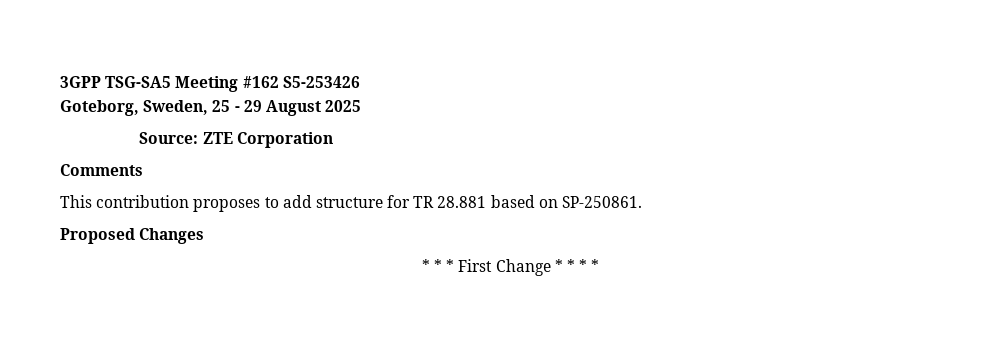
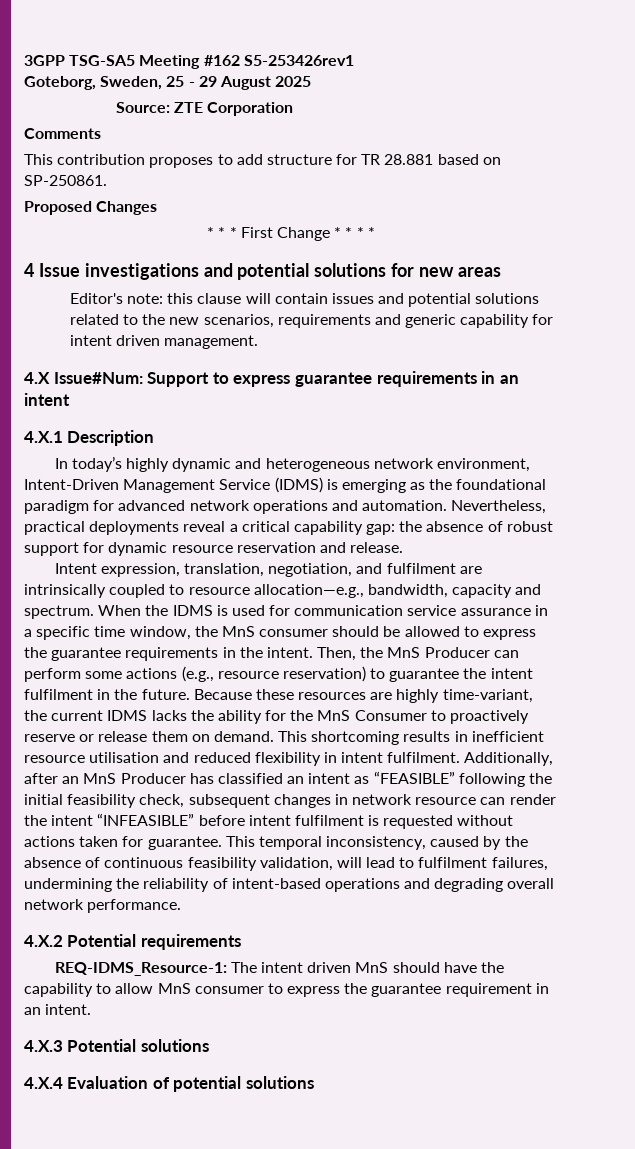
- 3GPP TSG-SA5 Meeting #162 S5-253426
+ 3GPP TSG-SA5 Meeting #162 S5-253426rev1
+ 4 Issue investigations and potential solutions for new areas
+ Editor's note: this clause will contain issues and potential solutions related to the new scenarios, requirements and generic capability for intent driven management.
+ 4.X Issue#Num: Support to express guarantee requirements in an intent
+ 4.X.1 Description
+ In today’s highly dynamic and heterogeneous network environment, Intent-Driven Management Service (IDMS) is emerging as the foundational paradigm for advanced network operations and automation. Nevertheless, practical deployments reveal a critical capability gap: the absence of robust support for dynamic resource reservation and release.
+ Intent expression, translation, negotiation, and fulfilment are intrinsically coupled to resource allocation—e.g., bandwidth, capacity and spectrum. When the IDMS is used for communication service assurance in a specific time window, the MnS consumer should be allowed to express the guarantee requirements in the intent. Then, the MnS Producer can perform some actions (e.g., resource reservation) to guarantee the intent fulfilment in the future. Because these resources are highly time-variant, the current IDMS lacks the ability for the MnS Consumer to proactively reserve or release them on demand. This shortcoming results in inefficient resource utilisation and reduced flexibility in intent fulfilment. Additionally, after an MnS Producer has classified an intent as “FEASIBLE” following the initial feasibility check, subsequent changes in network resource can render the intent “INFEASIBLE” before intent fulfilment is requested without actions taken for guarantee. This temporal inconsistency, caused by the absence of continuous feasibility validation, will lead to fulfilment failures, undermining the reliability of intent-based operations and degrading overall network performance.
+ 4.X.2 Potential requirements
+ REQ-IDMS_Resource-1: The intent driven MnS should have the capability to allow MnS consumer to express the guarantee requirement in an intent.
+ 4.X.3 Potential solutions
+ 4.X.4 Evaluation of potential solutions

